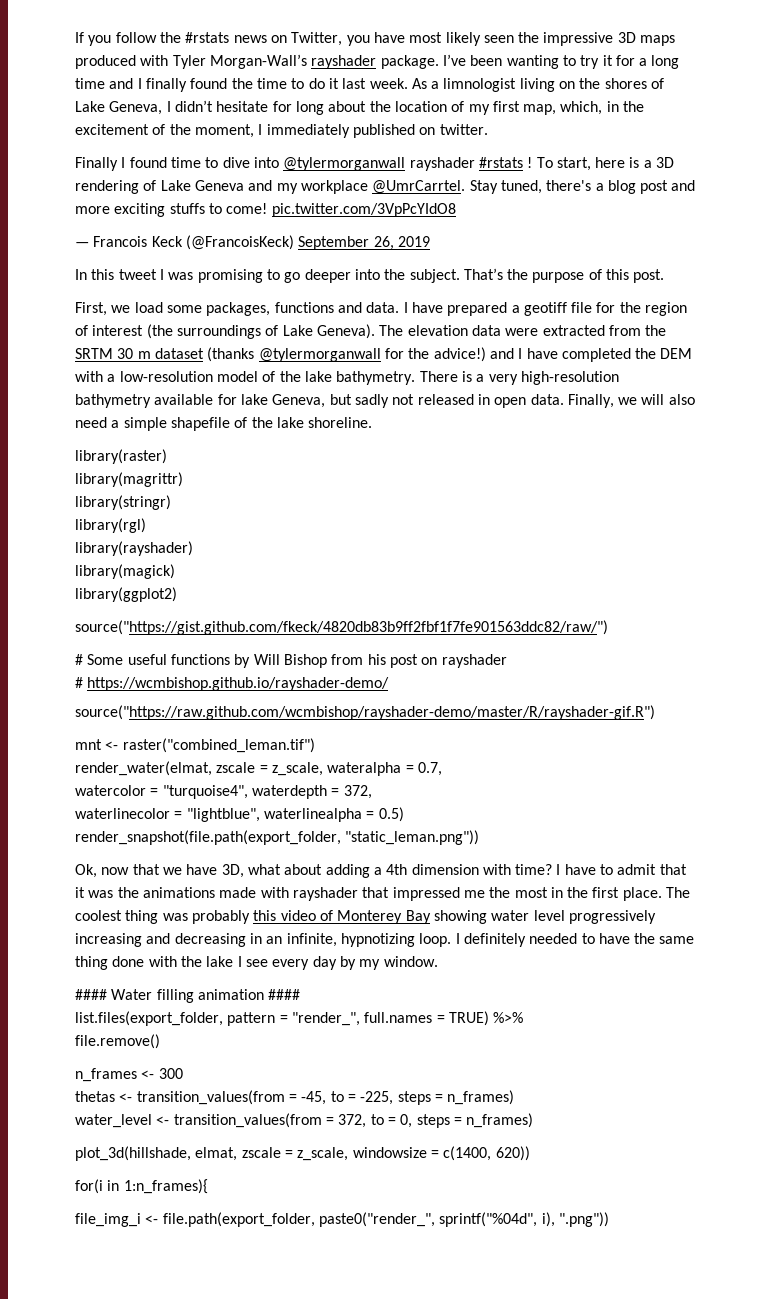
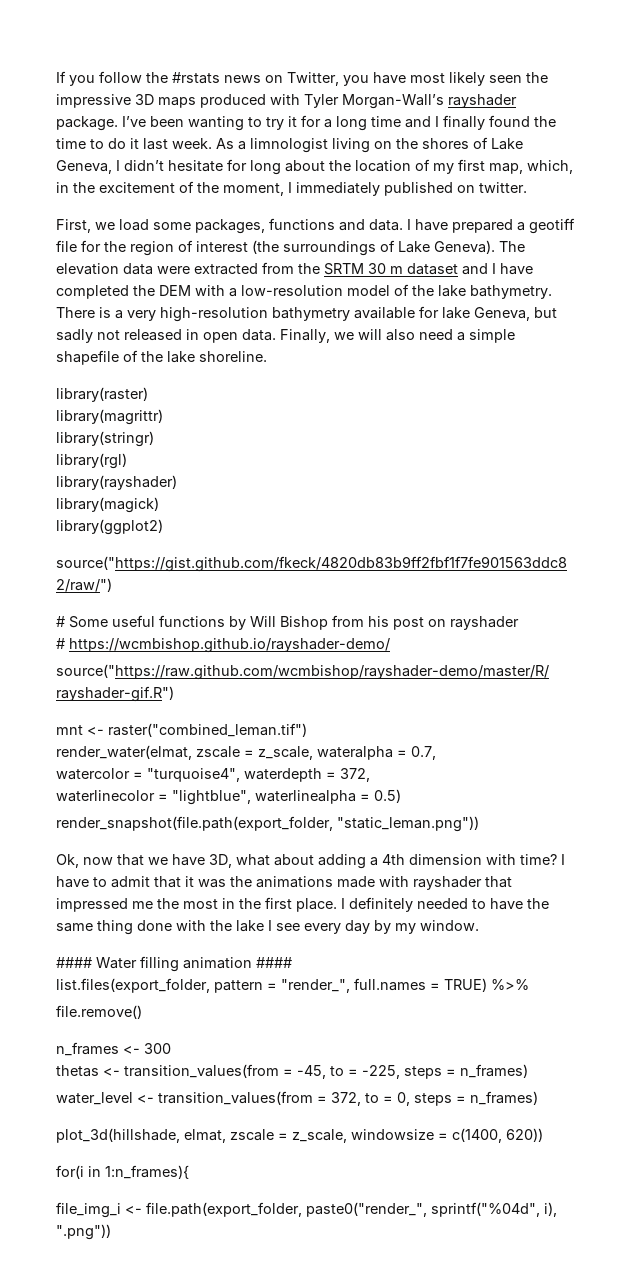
- Finally I found time to dive into @tylermorganwall rayshader #rstats ! To start, here is a 3D rendering of Lake Geneva and my workplace @UmrCarrtel. Stay tuned, there's a blog post and more exciting stuffs to come! pic.twitter.com/3VpPcYIdO8
- — Francois Keck (@FrancoisKeck) September 26, 2019
- In this tweet I was promising to go deeper into the subject. That’s the purpose of this post.
- The elevation data were extracted from the SRTM 30 m dataset (thanks @tylermorganwall for the advice!) and I have completed the DEM with a low-resolution model of the lake bathymetry.
+ The elevation data were extracted from the SRTM 30 m dataset and I have completed the DEM with a low-resolution model of the lake bathymetry.
- The coolest thing was probably this video of Monterey Bay showing water level progressively increasing and decreasing in an infinite, hypnotizing loop.

